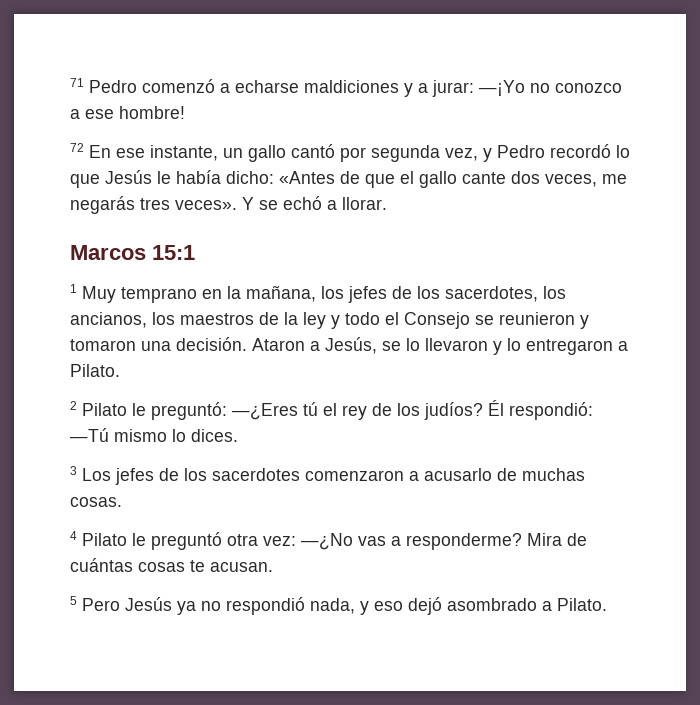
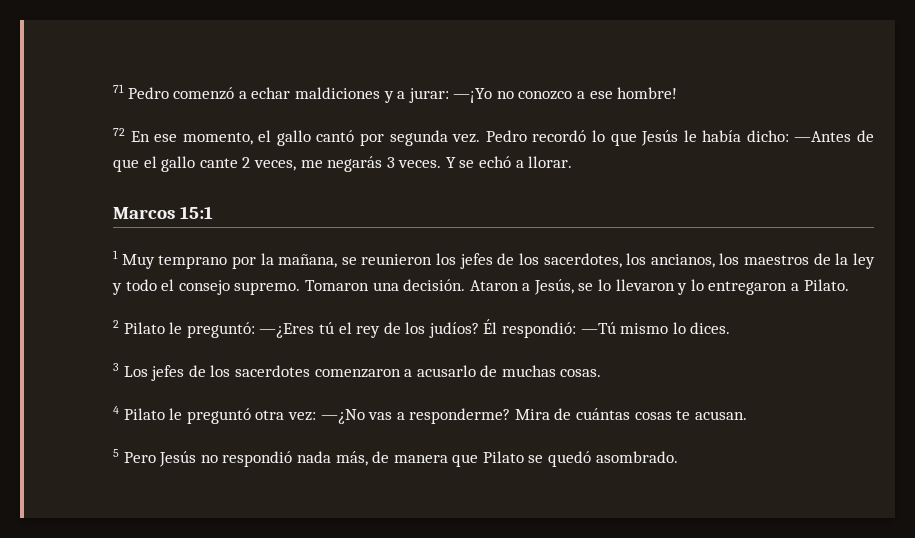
- 71 Pedro comenzó a echarse maldiciones y a jurar: —¡Yo no conozco a ese hombre!
+ 71 Pedro comenzó a echar maldiciones y a jurar: —¡Yo no conozco a ese hombre!
- 72 En ese instante, un gallo cantó por segunda vez, y Pedro recordó lo que Jesús le había dicho: «Antes de que el gallo cante dos veces, me negarás tres veces».
+ 72 En ese momento, el gallo cantó por segunda vez. Pedro recordó lo que Jesús le había dicho: —Antes de que el gallo cante 2 veces, me negarás 3 veces.
- 1 Muy temprano en la mañana, los jefes de los sacerdotes, los ancianos, los maestros de la ley y todo el Consejo se reunieron y tomaron una decisión.
+ 1 Muy temprano por la mañana, se reunieron los jefes de los sacerdotes, los ancianos, los maestros de la ley y todo el consejo supremo. Tomaron una decisión.
- 5 Pero Jesús ya no respondió nada, y eso dejó asombrado a Pilato.
+ 5 Pero Jesús no respondió nada más, de manera que Pilato se quedó asombrado.

